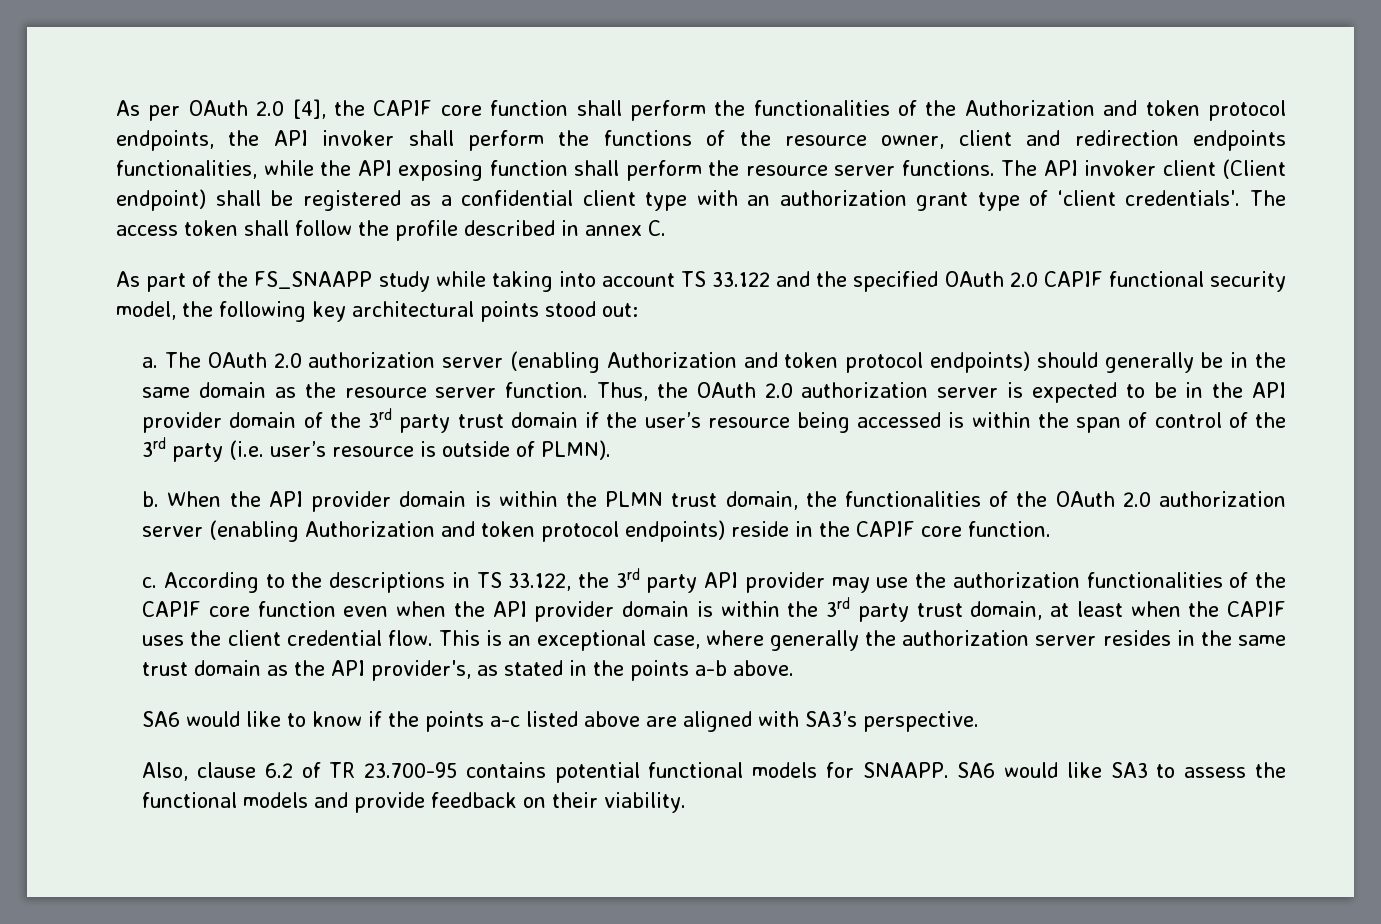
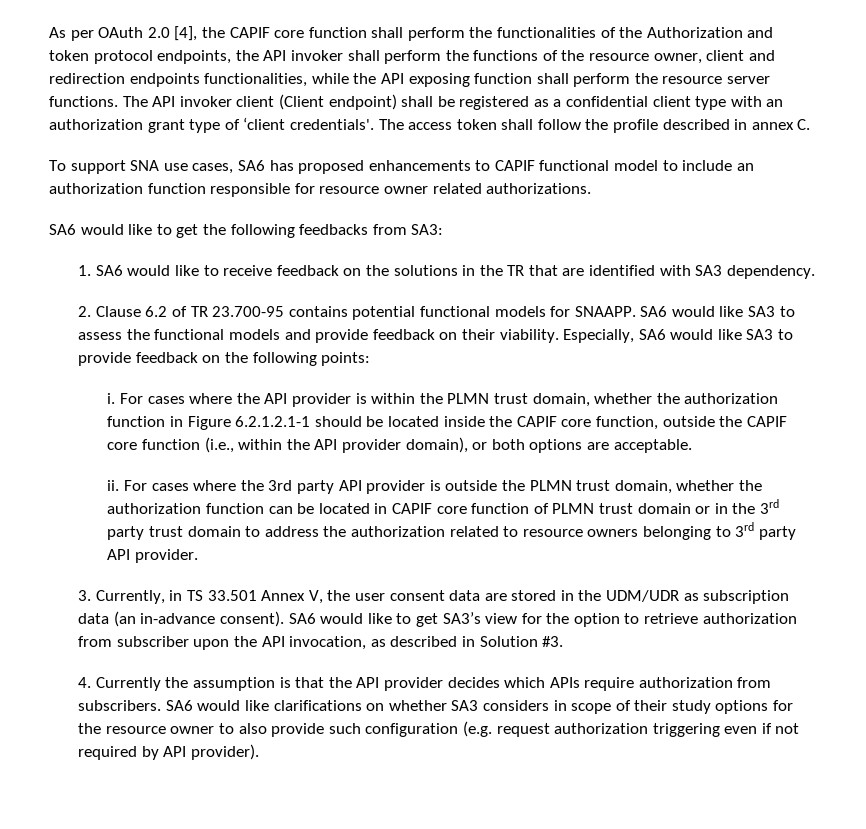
- As part of the FS_SNAAPP study while taking into account TS 33.122 and the specified OAuth 2.0 CAPIF functional security model, the following key architectural points stood out:
- a. The OAuth 2.0 authorization server (enabling Authorization and token protocol endpoints) should generally be in the same domain as the resource server function. Thus, the OAuth 2.0 authorization server is expected to be in the API provider domain of the 3rd party trust domain if the user’s resource being accessed is within the span of control of the 3rd party (i.e. user’s resource is outside of PLMN).
- b. When the API provider domain is within the PLMN trust domain, the functionalities of the OAuth 2.0 authorization server (enabling Authorization and token protocol endpoints) reside in the CAPIF core function.
- c. According to the descriptions in TS 33.122, the 3rd party API provider may use the authorization functionalities of the CAPIF core function even when the API provider domain is within the 3rd party trust domain, at least when the CAPIF uses the client credential flow. This is an exceptional case, where generally the authorization server resides in the same trust domain as the API provider's, as stated in the points a-b above.
- SA6 would like to know if the points a-c listed above are aligned with SA3’s perspective.
- Also, clause 6.2 of TR 23.700-95 contains potential functional models for SNAAPP.
+ To support SNA use cases, SA6 has proposed enhancements to CAPIF functional model to include an authorization function responsible for resource owner related authorizations.
+ SA6 would like to get the following feedbacks from SA3:
+ 1. SA6 would like to receive feedback on the solutions in the TR that are identified with SA3 dependency.
+ 2. Clause 6.2 of TR 23.700-95 contains potential functional models for SNAAPP.
+ Especially, SA6 would like SA3 to provide feedback on the following points:
+ i. For cases where the API provider is within the PLMN trust domain, whether the authorization function in Figure 6.2.1.2.1-1 should be located inside the CAPIF core function, outside the CAPIF core function (i.e., within the API provider domain), or both options are acceptable.
+ ii. For cases where the 3rd party API provider is outside the PLMN trust domain, whether the authorization function can be located in CAPIF core function of PLMN trust domain or in the 3rd party trust domain to address the authorization related to resource owners belonging to 3rd party API provider.
+ 3. Currently, in TS 33.501 Annex V, the user consent data are stored in the UDM/UDR as subscription data (an in-advance consent). SA6 would like to get SA3’s view for the option to retrieve authorization from subscriber upon the API invocation, as described in Solution #3.
+ 4. Currently the assumption is that the API provider decides which APIs require authorization from subscribers. SA6 would like clarifications on whether SA3 considers in scope of their study options for the resource owner to also provide such configuration (e.g. request authorization triggering even if not required by API provider).

